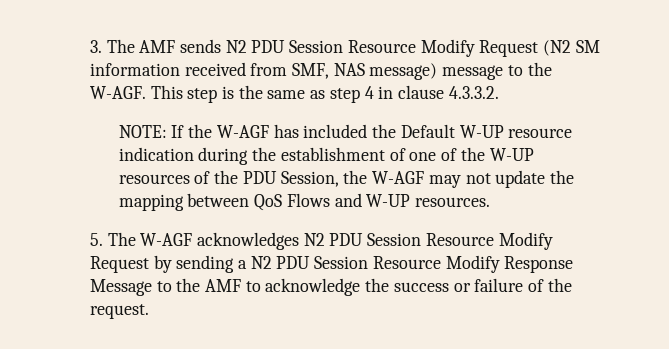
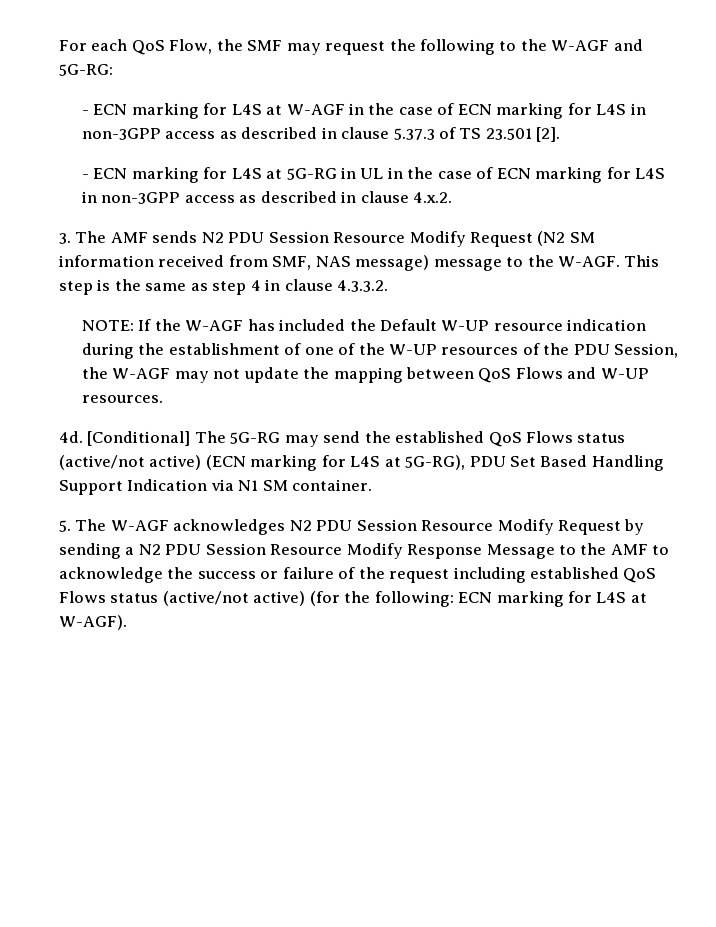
+ For each QoS Flow, the SMF may request the following to the W-AGF and 5G-RG:
+ - ECN marking for L4S at W-AGF in the case of ECN marking for L4S in non-3GPP access as described in clause 5.37.3 of TS 23.501 [2].
+ - ECN marking for L4S at 5G-RG in UL in the case of ECN marking for L4S in non-3GPP access as described in clause 4.x.2.
+ 4d. [Conditional] The 5G-RG may send the established QoS Flows status (active/not active) (ECN marking for L4S at 5G-RG), PDU Set Based Handling Support Indication via N1 SM container.
- 5. The W-AGF acknowledges N2 PDU Session Resource Modify Request by sending a N2 PDU Session Resource Modify Response Message to the AMF to acknowledge the success or failure of the request.
+ 5. The W-AGF acknowledges N2 PDU Session Resource Modify Request by sending a N2 PDU Session Resource Modify Response Message to the AMF to acknowledge the success or failure of the request including established QoS Flows status (active/not active) (for the following: ECN marking for L4S at W-AGF).

